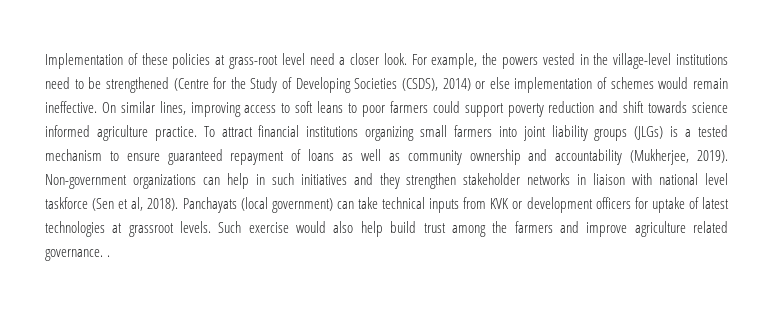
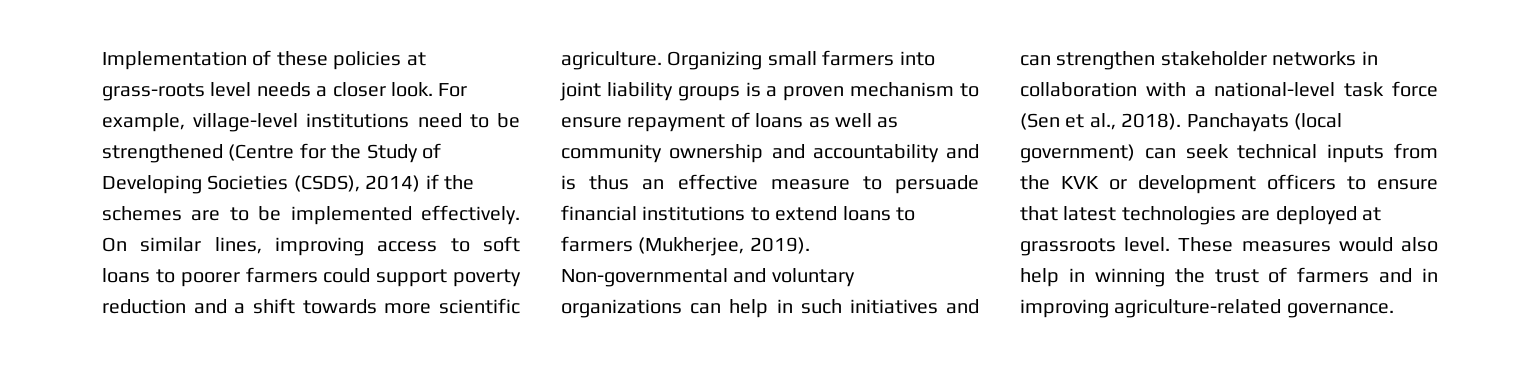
- Implementation of these policies at grass-root level need a closer look.
+ Implementation of these policies at grass-roots level needs a closer look.
- For example, the powers vested in the village-level institutions need to be strengthened (Centre for the Study of Developing Societies (CSDS), 2014) or else implementation of schemes would remain ineffective.
+ For example, village-level institutions need to be strengthened (Centre for the Study of Developing Societies (CSDS), 2014) if the schemes are to be implemented effectively.
- On similar lines, improving access to soft leans to poor farmers could support poverty reduction and shift towards science informed agriculture practice. To attract financial institutions organizing small farmers into joint liability groups (JLGs) is a tested mechanism to ensure guaranteed repayment of loans as well as community ownership and accountability (Mukherjee, 2019). Non-government organizations can help in such initiatives and they strengthen stakeholder networks in liaison with national level taskforce (Sen et al, 2018).
+ On similar lines, improving access to soft loans to poorer farmers could support poverty reduction and a shift towards more scientific agriculture. Organizing small farmers into joint liability groups is a proven mechanism to ensure repayment of loans as well as community ownership and accountability and is thus an effective measure to persuade financial institutions to extend loans to farmers (Mukherjee, 2019). Non-governmental and voluntary organizations can help in such initiatives and can strengthen stakeholder networks in collaboration with a national-level task force (Sen et al., 2018).
- Panchayats (local government) can take technical inputs from KVK or development officers for uptake of latest technologies at grassroot levels. Such exercise would also help build trust among the farmers and improve agriculture related governance. .
+ Panchayats (local government) can seek technical inputs from the KVK or development officers to ensure that latest technologies are deployed at grassroots level. These measures would also help in winning the trust of farmers and in improving agriculture-related governance.

